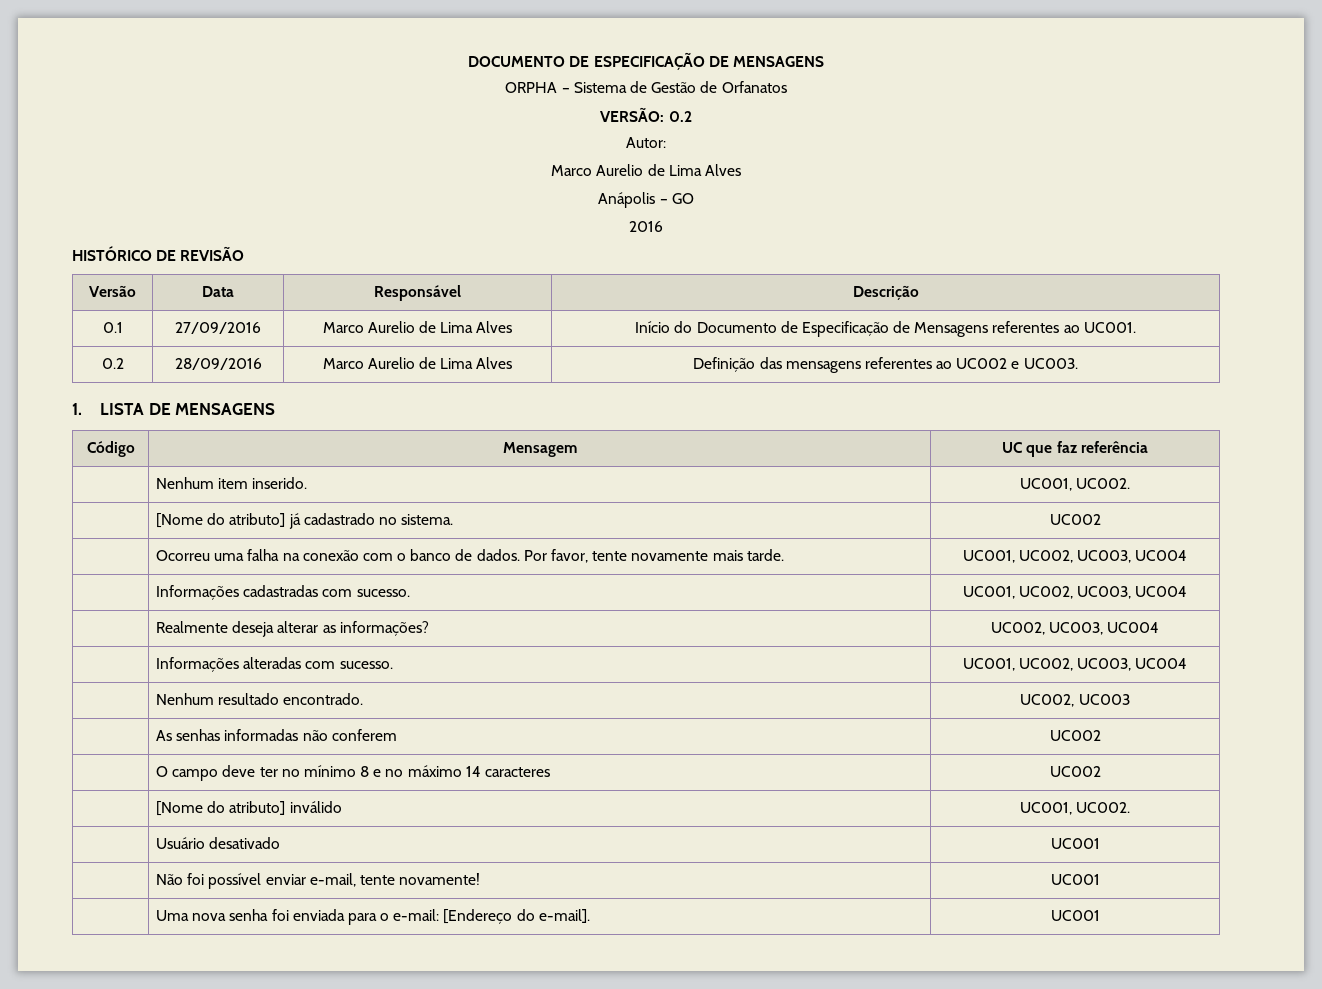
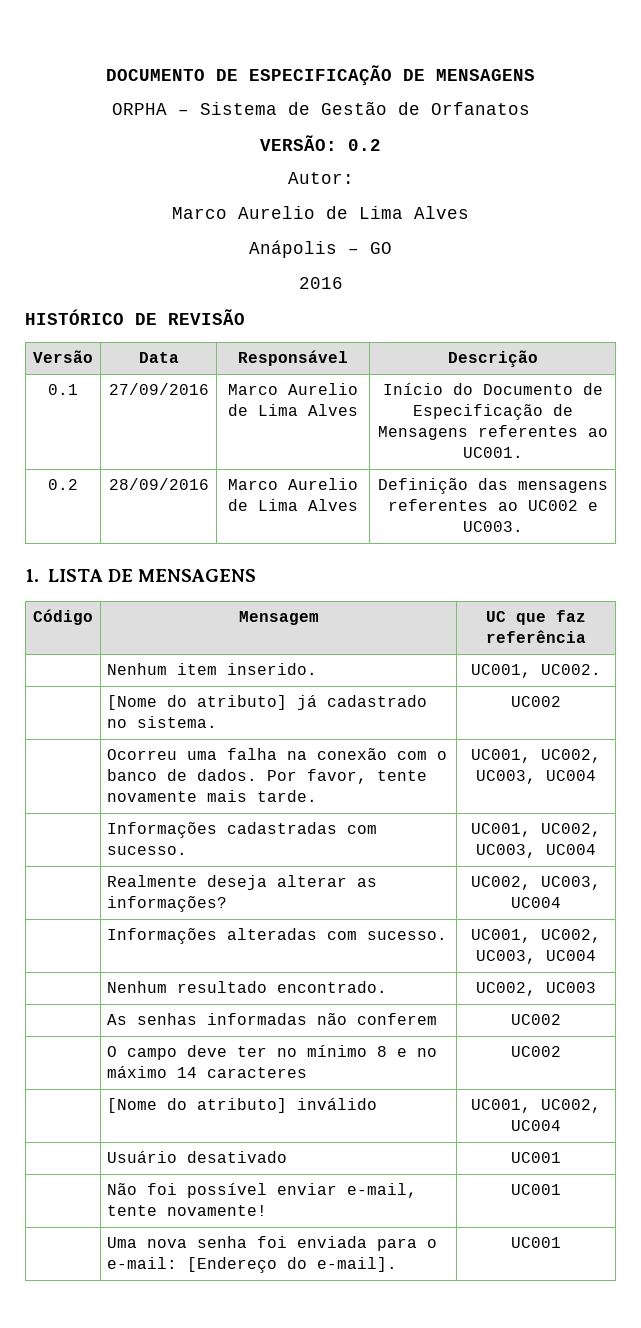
- | [Nome do atributo] inválido | UC001, UC002.
+ | [Nome do atributo] inválido | UC001, UC002, UC004

